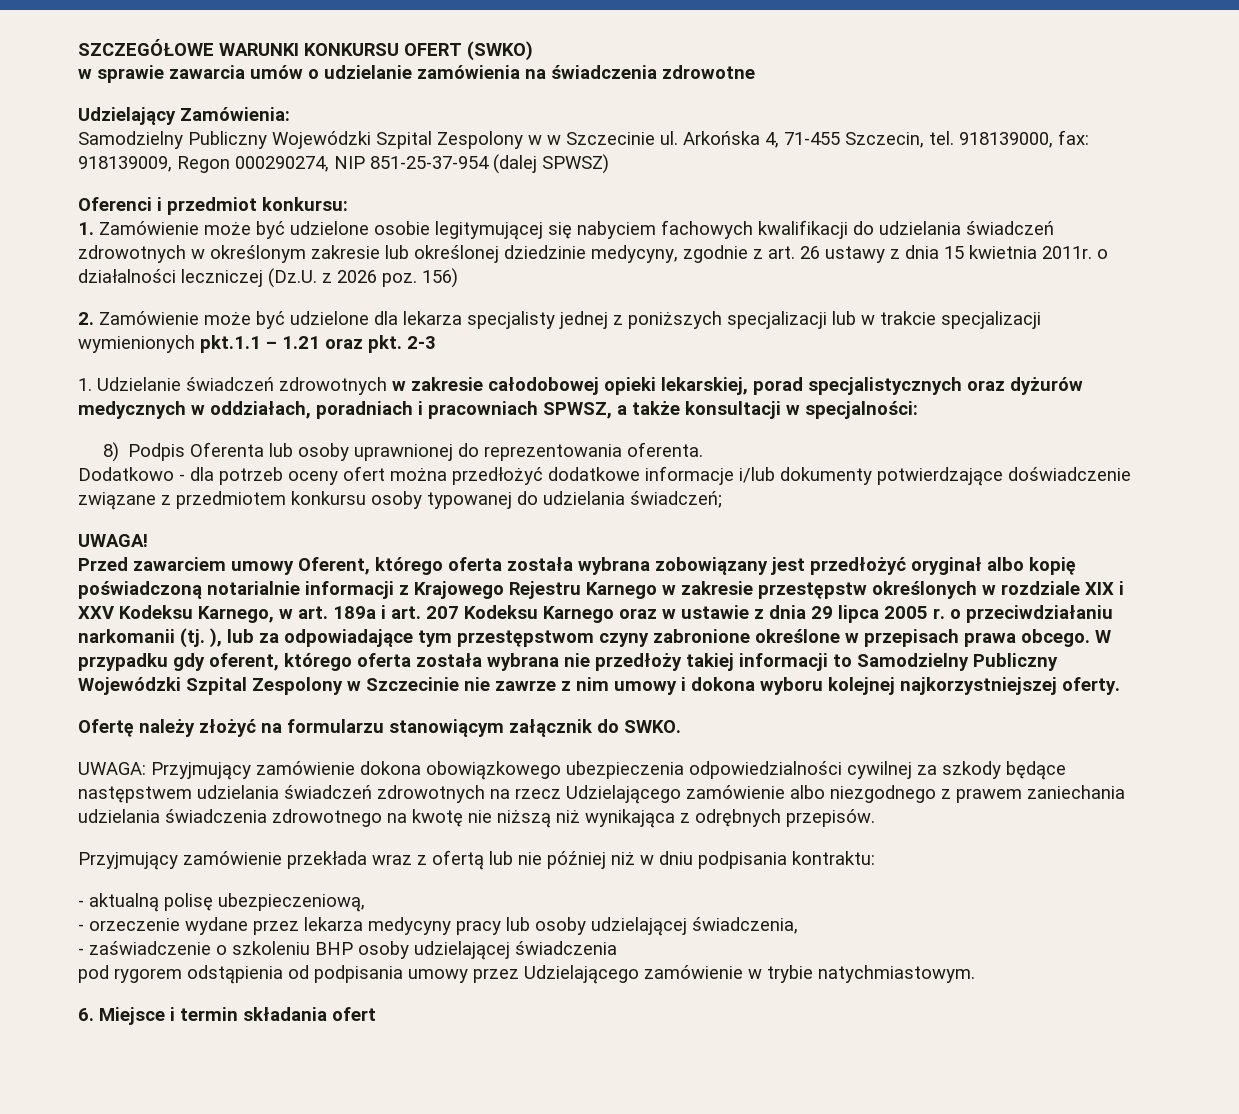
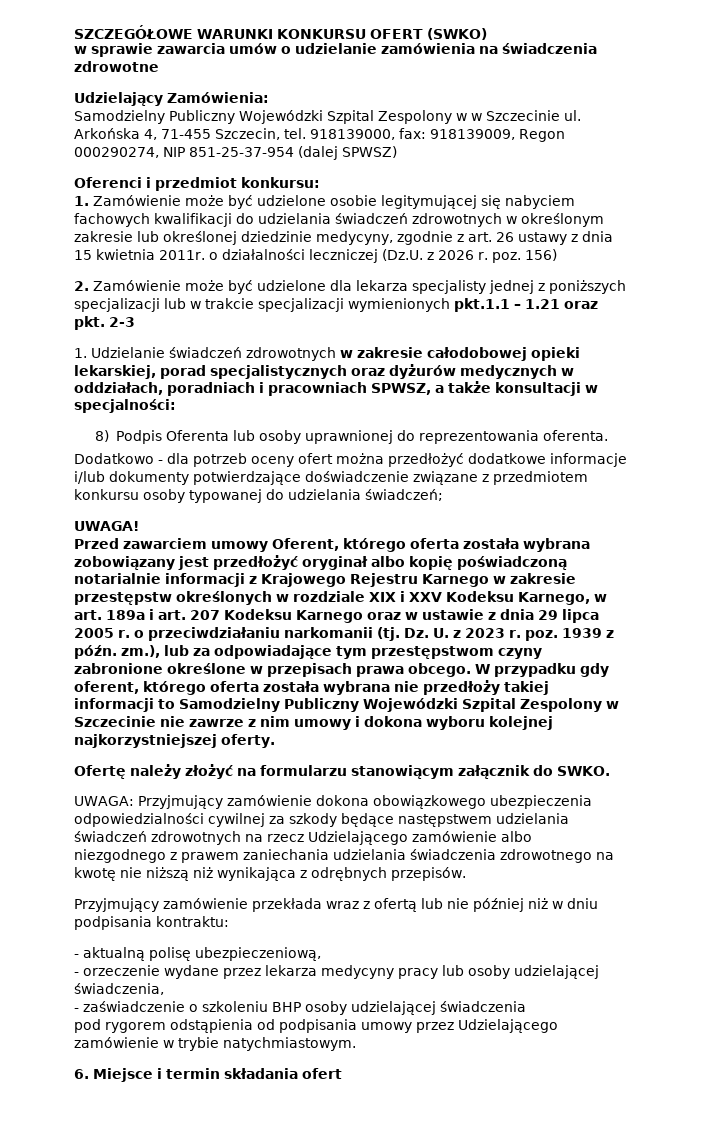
- 1. Zamówienie może być udzielone osobie legitymującej się nabyciem fachowych kwalifikacji do udzielania świadczeń zdrowotnych w określonym zakresie lub określonej dziedzinie medycyny, zgodnie z art. 26 ustawy z dnia 15 kwietnia 2011r. o działalności leczniczej (Dz.U. z 2026 poz. 156)
+ 1. Zamówienie może być udzielone osobie legitymującej się nabyciem fachowych kwalifikacji do udzielania świadczeń zdrowotnych w określonym zakresie lub określonej dziedzinie medycyny, zgodnie z art. 26 ustawy z dnia 15 kwietnia 2011r. o działalności leczniczej (Dz.U. z 2026 r. poz. 156)
- Przed zawarciem umowy Oferent, którego oferta została wybrana zobowiązany jest przedłożyć oryginał albo kopię poświadczoną notarialnie informacji z Krajowego Rejestru Karnego w zakresie przestępstw określonych w rozdziale XIX i XXV Kodeksu Karnego, w art. 189a i art. 207 Kodeksu Karnego oraz w ustawie z dnia 29 lipca 2005 r. o przeciwdziałaniu narkomanii (tj. ), lub za odpowiadające tym przestępstwom czyny zabronione określone w przepisach prawa obcego.
+ Przed zawarciem umowy Oferent, którego oferta została wybrana zobowiązany jest przedłożyć oryginał albo kopię poświadczoną notarialnie informacji z Krajowego Rejestru Karnego w zakresie przestępstw określonych w rozdziale XIX i XXV Kodeksu Karnego, w art. 189a i art. 207 Kodeksu Karnego oraz w ustawie z dnia 29 lipca 2005 r. o przeciwdziałaniu narkomanii (tj. Dz. U. z 2023 r. poz. 1939 z późn. zm.), lub za odpowiadające tym przestępstwom czyny zabronione określone w przepisach prawa obcego.

